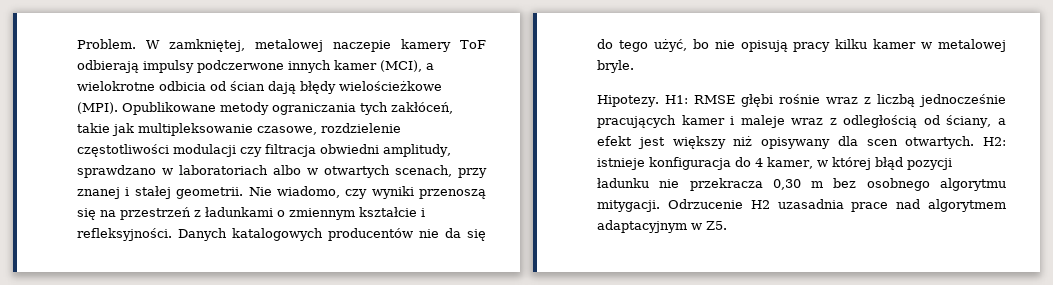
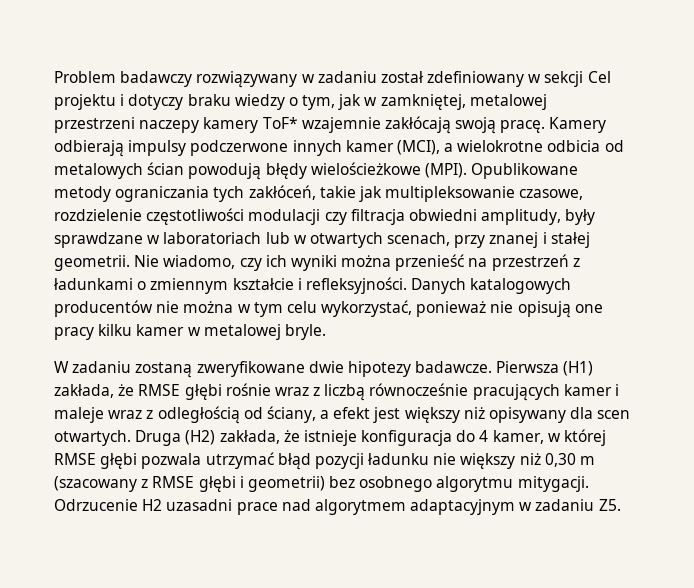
- Problem. W zamkniętej, metalowej naczepie kamery ToF odbierają impulsy podczerwone innych kamer (MCI), a wielokrotne odbicia od ścian dają błędy wielościeżkowe (MPI).
+ Problem badawczy rozwiązywany w zadaniu został zdefiniowany w sekcji Cel projektu i dotyczy braku wiedzy o tym, jak w zamkniętej, metalowej przestrzeni naczepy kamery ToF* wzajemnie zakłócają swoją pracę. Kamery odbierają impulsy podczerwone innych kamer (MCI), a wielokrotne odbicia od metalowych ścian powodują błędy wielościeżkowe (MPI).
- Opublikowane metody ograniczania tych zakłóceń, takie jak multipleksowanie czasowe, rozdzielenie częstotliwości modulacji czy filtracja obwiedni amplitudy, sprawdzano w laboratoriach albo w otwartych scenach, przy znanej i stałej geometrii.
+ Opublikowane metody ograniczania tych zakłóceń, takie jak multipleksowanie czasowe, rozdzielenie częstotliwości modulacji czy filtracja obwiedni amplitudy, były sprawdzane w laboratoriach lub w otwartych scenach, przy znanej i stałej geometrii.
- Nie wiadomo, czy wyniki przenoszą się na przestrzeń z ładunkami o zmiennym kształcie i refleksyjności.
+ Nie wiadomo, czy ich wyniki można przenieść na przestrzeń z ładunkami o zmiennym kształcie i refleksyjności.
- Danych katalogowych producentów nie da się do tego użyć, bo nie opisują pracy kilku kamer w metalowej bryle.
+ Danych katalogowych producentów nie można w tym celu wykorzystać, ponieważ nie opisują one pracy kilku kamer w metalowej bryle.
- Hipotezy. H1: RMSE głębi rośnie wraz z liczbą jednocześnie pracujących kamer i maleje wraz z odległością od ściany, a efekt jest większy niż opisywany dla scen otwartych.
+ W zadaniu zostaną zweryfikowane dwie hipotezy badawcze. Pierwsza (H1) zakłada, że RMSE głębi rośnie wraz z liczbą równocześnie pracujących kamer i maleje wraz z odległością od ściany, a efekt jest większy niż opisywany dla scen otwartych.
- H2: istnieje konfiguracja do 4 kamer, w której błąd pozycji ładunku nie przekracza 0,30 m bez osobnego algorytmu mitygacji.
+ Druga (H2) zakłada, że istnieje konfiguracja do 4 kamer, w której RMSE głębi pozwala utrzymać błąd pozycji ładunku nie większy niż 0,30 m (szacowany z RMSE głębi i geometrii) bez osobnego algorytmu mitygacji.
- Odrzucenie H2 uzasadnia prace nad algorytmem adaptacyjnym w Z5.
+ Odrzucenie H2 uzasadni prace nad algorytmem adaptacyjnym w zadaniu Z5.

